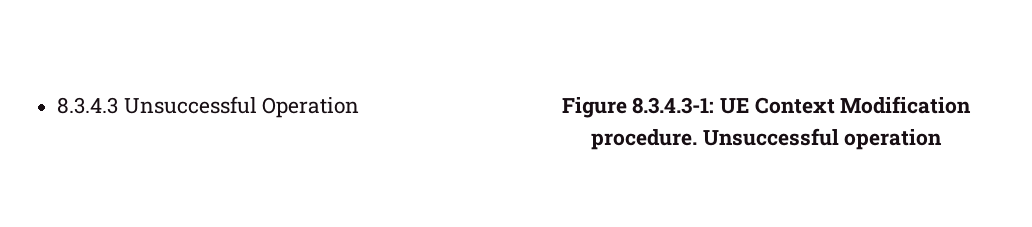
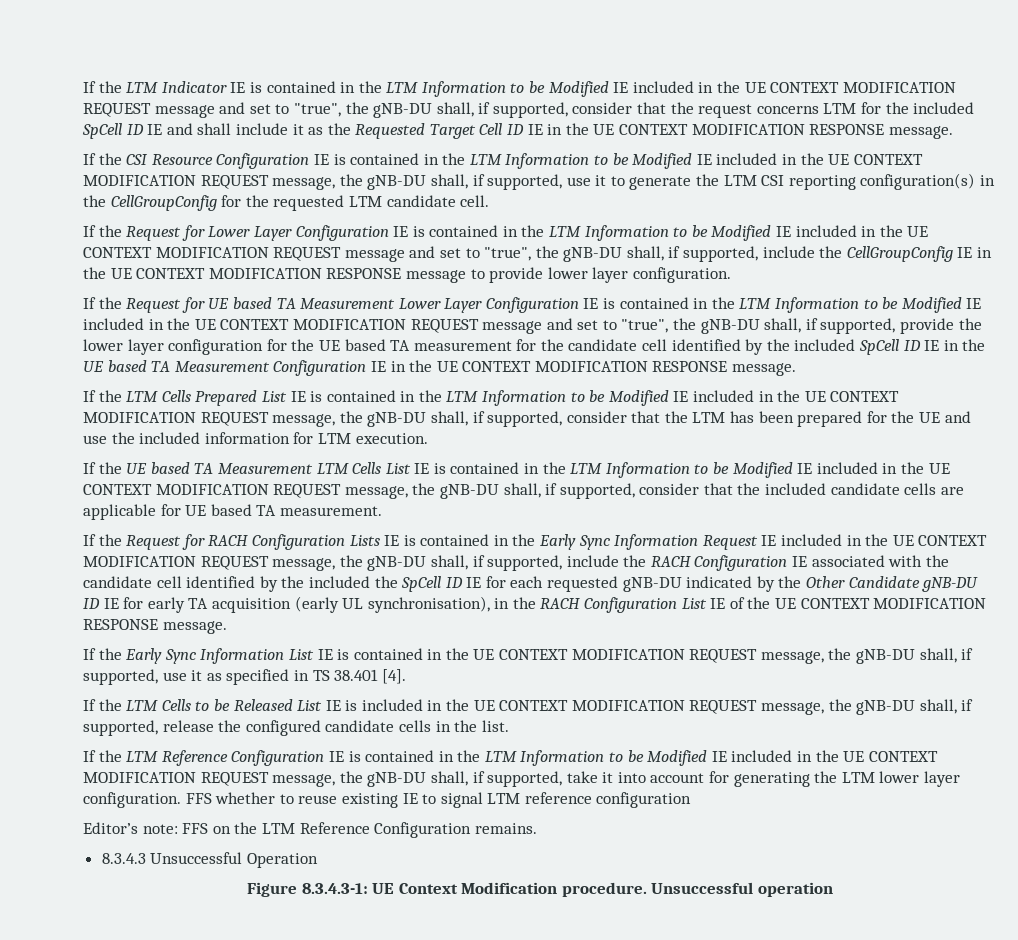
+ If the LTM Indicator IE is contained in the LTM Information to be Modified IE included in the UE CONTEXT MODIFICATION REQUEST message and set to "true", the gNB-DU shall, if supported, consider that the request concerns LTM for the included SpCell ID IE and shall include it as the Requested Target Cell ID IE in the UE CONTEXT MODIFICATION RESPONSE message.
+ If the CSI Resource Configuration IE is contained in the LTM Information to be Modified IE included in the UE CONTEXT MODIFICATION REQUEST message, the gNB-DU shall, if supported, use it to generate the LTM CSI reporting configuration(s) in the CellGroupConfig for the requested LTM candidate cell.
+ If the Request for Lower Layer Configuration IE is contained in the LTM Information to be Modified IE included in the UE CONTEXT MODIFICATION REQUEST message and set to "true", the gNB-DU shall, if supported, include the CellGroupConfig IE in the UE CONTEXT MODIFICATION RESPONSE message to provide lower layer configuration.
+ If the Request for UE based TA Measurement Lower Layer Configuration IE is contained in the LTM Information to be Modified IE included in the UE CONTEXT MODIFICATION REQUEST message and set to "true", the gNB-DU shall, if supported, provide the lower layer configuration for the UE based TA measurement for the candidate cell identified by the included SpCell ID IE in the UE based TA Measurement Configuration IE in the UE CONTEXT MODIFICATION RESPONSE message.
+ If the LTM Cells Prepared List IE is contained in the LTM Information to be Modified IE included in the UE CONTEXT MODIFICATION REQUEST message, the gNB-DU shall, if supported, consider that the LTM has been prepared for the UE and use the included information for LTM execution.
+ If the UE based TA Measurement LTM Cells List IE is contained in the LTM Information to be Modified IE included in the UE CONTEXT MODIFICATION REQUEST message, the gNB-DU shall, if supported, consider that the included candidate cells are applicable for UE based TA measurement.
+ If the Request for RACH Configuration Lists IE is contained in the Early Sync Information Request IE included in the UE CONTEXT MODIFICATION REQUEST message, the gNB-DU shall, if supported, include the RACH Configuration IE associated with the candidate cell identified by the included the SpCell ID IE for each requested gNB-DU indicated by the Other Candidate gNB-DU ID IE for early TA acquisition (early UL synchronisation), in the RACH Configuration List IE of the UE CONTEXT MODIFICATION RESPONSE message.
+ If the Early Sync Information List IE is contained in the UE CONTEXT MODIFICATION REQUEST message, the gNB-DU shall, if supported, use it as specified in TS 38.401 [4].
+ If the LTM Cells to be Released List IE is included in the UE CONTEXT MODIFICATION REQUEST message, the gNB-DU shall, if supported, release the configured candidate cells in the list.
+ If the LTM Reference Configuration IE is contained in the LTM Information to be Modified IE included in the UE CONTEXT MODIFICATION REQUEST message, the gNB-DU shall, if supported, take it into account for generating the LTM lower layer configuration. FFS whether to reuse existing IE to signal LTM reference configuration
+ Editor’s note: FFS on the LTM Reference Configuration remains.

